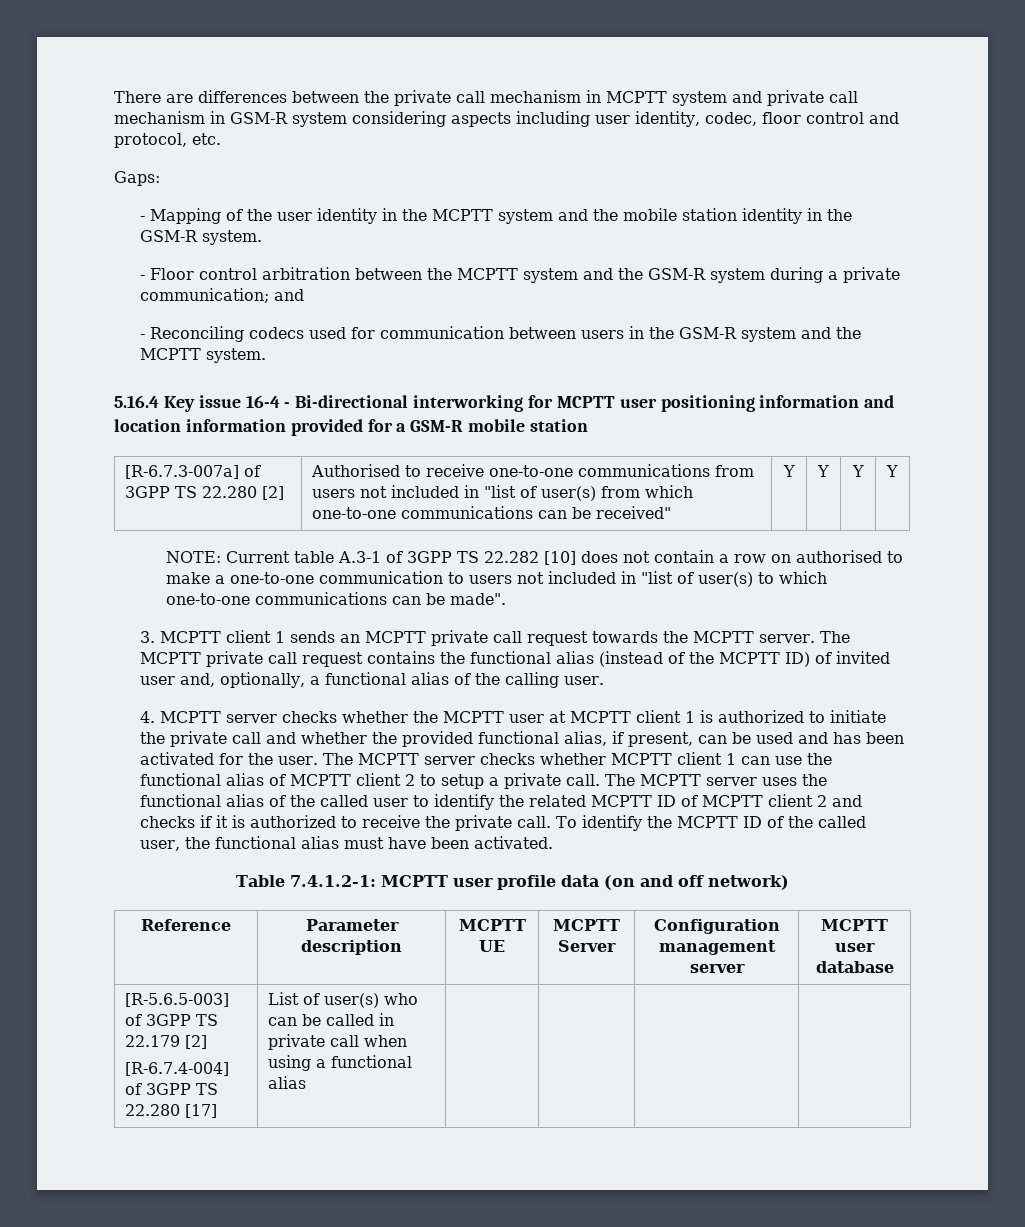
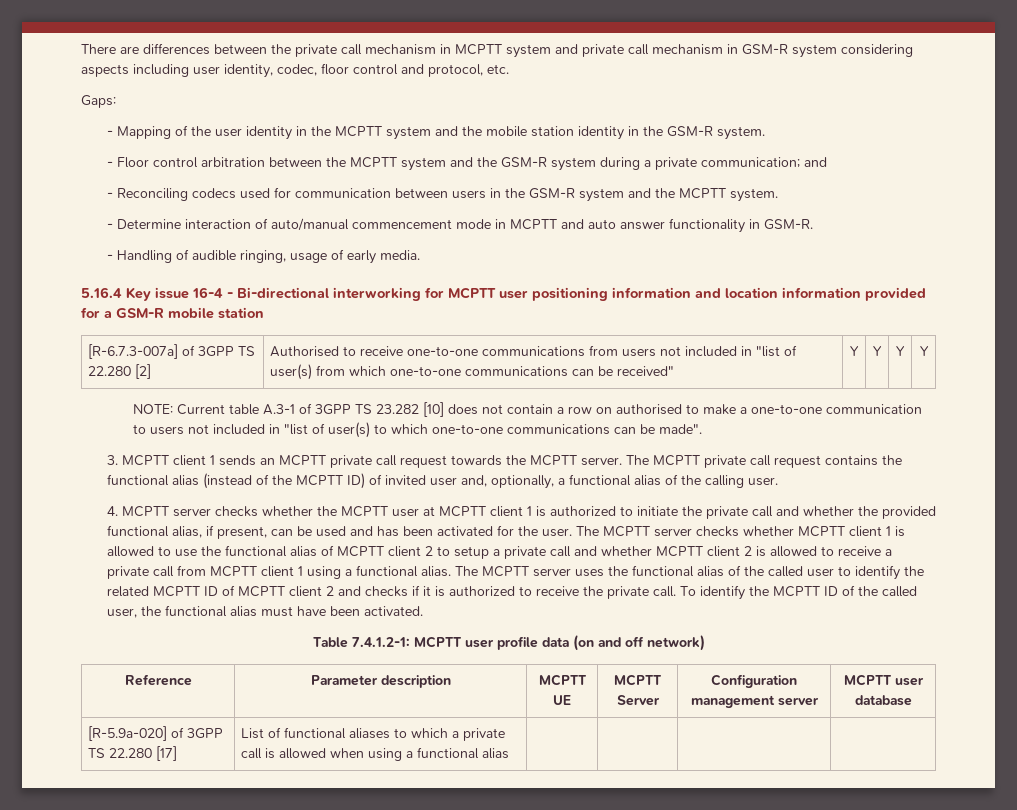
+ - Determine interaction of auto/manual commencement mode in MCPTT and auto answer functionality in GSM-R.
+ - Handling of audible ringing, usage of early media.
- NOTE: Current table A.3-1 of 3GPP TS 22.282 [10] does not contain a row on authorised to make a one-to-one communication to users not included in "list of user(s) to which one-to-one communications can be made".
+ NOTE: Current table A.3-1 of 3GPP TS 23.282 [10] does not contain a row on authorised to make a one-to-one communication to users not included in "list of user(s) to which one-to-one communications can be made".
- The MCPTT server checks whether MCPTT client 1 can use the functional alias of MCPTT client 2 to setup a private call.
+ The MCPTT server checks whether MCPTT client 1 is allowed to use the functional alias of MCPTT client 2 to setup a private call and whether MCPTT client 2 is allowed to receive a private call from MCPTT client 1 using a functional alias.
- [R-5.6.5-003] of 3GPP TS 22.179 [2]
- [R-6.7.4-004] of 3GPP TS 22.280 [17] | List of user(s) who can be called in private call when using a functional alias | | | |
+ [R-5.9a-020] of 3GPP TS 22.280 [17] | List of functional aliases to which a private call is allowed when using a functional alias | | | |

